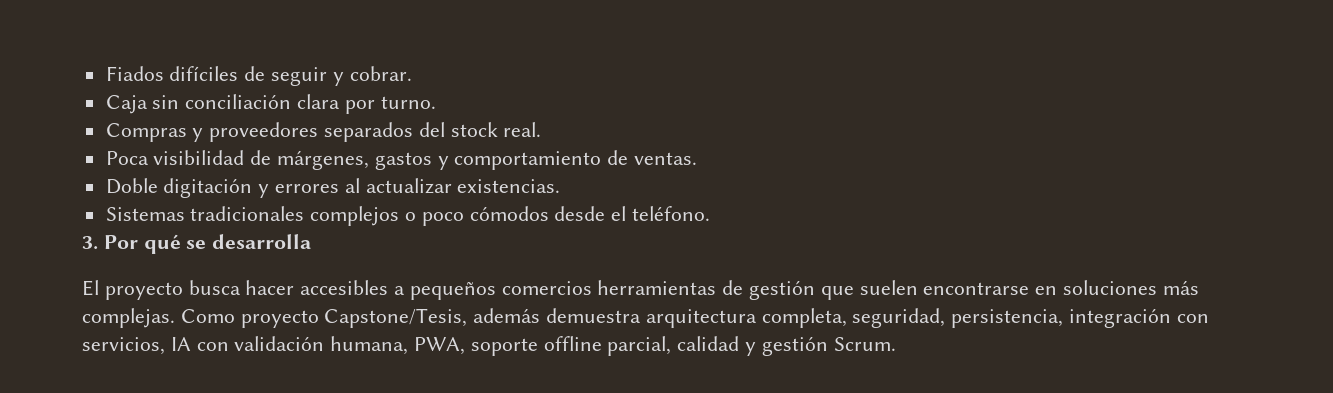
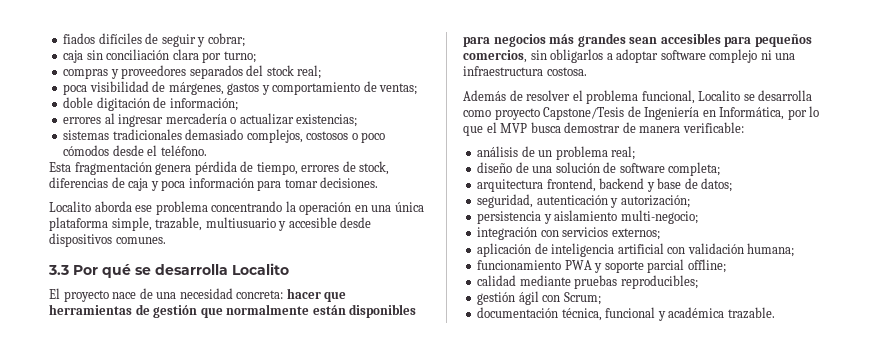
- Fiados difíciles de seguir y cobrar.
- Caja sin conciliación clara por turno.
- Compras y proveedores separados del stock real.
- Poca visibilidad de márgenes, gastos y comportamiento de ventas.
- Doble digitación y errores al actualizar existencias.
- Sistemas tradicionales complejos o poco cómodos desde el teléfono.
+ fiados difíciles de seguir y cobrar;
+ caja sin conciliación clara por turno;
+ compras y proveedores separados del stock real;
+ poca visibilidad de márgenes, gastos y comportamiento de ventas;
+ doble digitación de información;
+ errores al ingresar mercadería o actualizar existencias;
+ sistemas tradicionales demasiado complejos, costosos o poco cómodos desde el teléfono.
- 3. Por qué se desarrolla
+ Esta fragmentación genera pérdida de tiempo, errores de stock, diferencias de caja y poca información para tomar decisiones.
+ Localito aborda ese problema concentrando la operación en una única plataforma simple, trazable, multiusuario y accesible desde dispositivos comunes.
+ 3.3 Por qué se desarrolla Localito
- El proyecto busca hacer accesibles a pequeños comercios herramientas de gestión que suelen encontrarse en soluciones más complejas. Como proyecto Capstone/Tesis, además demuestra arquitectura completa, seguridad, persistencia, integración con servicios, IA con validación humana, PWA, soporte offline parcial, calidad y gestión Scrum.
+ El proyecto nace de una necesidad concreta: hacer que herramientas de gestión que normalmente están disponibles para negocios más grandes sean accesibles para pequeños comercios, sin obligarlos a adoptar software complejo ni una infraestructura costosa.
+ Además de resolver el problema funcional, Localito se desarrolla como proyecto Capstone/Tesis de Ingeniería en Informática, por lo que el MVP busca demostrar de manera verificable:
+ análisis de un problema real;
+ diseño de una solución de software completa;
+ arquitectura frontend, backend y base de datos;
+ seguridad, autenticación y autorización;
+ persistencia y aislamiento multi-negocio;
+ integración con servicios externos;
+ aplicación de inteligencia artificial con validación humana;
+ funcionamiento PWA y soporte parcial offline;
+ calidad mediante pruebas reproducibles;
+ gestión ágil con Scrum;
+ documentación técnica, funcional y académica trazable.

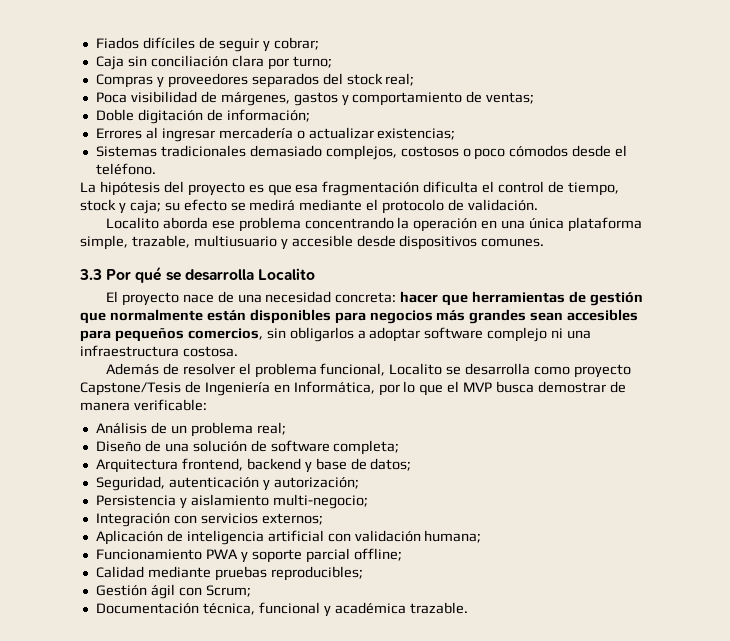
- fiados difíciles de seguir y cobrar;
+ Fiados difíciles de seguir y cobrar;
- caja sin conciliación clara por turno;
+ Caja sin conciliación clara por turno;
- compras y proveedores separados del stock real;
+ Compras y proveedores separados del stock real;
- poca visibilidad de márgenes, gastos y comportamiento de ventas;
+ Poca visibilidad de márgenes, gastos y comportamiento de ventas;
- doble digitación de información;
+ Doble digitación de información;
- errores al ingresar mercadería o actualizar existencias;
+ Errores al ingresar mercadería o actualizar existencias;
- sistemas tradicionales demasiado complejos, costosos o poco cómodos desde el teléfono.
+ Sistemas tradicionales demasiado complejos, costosos o poco cómodos desde el teléfono.
- Esta fragmentación genera pérdida de tiempo, errores de stock, diferencias de caja y poca información para tomar decisiones.
+ La hipótesis del proyecto es que esa fragmentación dificulta el control de tiempo, stock y caja; su efecto se medirá mediante el protocolo de validación.
- análisis de un problema real;
+ Análisis de un problema real;
- diseño de una solución de software completa;
+ Diseño de una solución de software completa;
- arquitectura frontend, backend y base de datos;
+ Arquitectura frontend, backend y base de datos;
- seguridad, autenticación y autorización;
+ Seguridad, autenticación y autorización;
- persistencia y aislamiento multi-negocio;
+ Persistencia y aislamiento multi-negocio;
- integración con servicios externos;
+ Integración con servicios externos;
- aplicación de inteligencia artificial con validación humana;
+ Aplicación de inteligencia artificial con validación humana;
- funcionamiento PWA y soporte parcial offline;
+ Funcionamiento PWA y soporte parcial offline;
- calidad mediante pruebas reproducibles;
+ Calidad mediante pruebas reproducibles;
- gestión ágil con Scrum;
+ Gestión ágil con Scrum;
- documentación técnica, funcional y académica trazable.
+ Documentación técnica, funcional y académica trazable.

